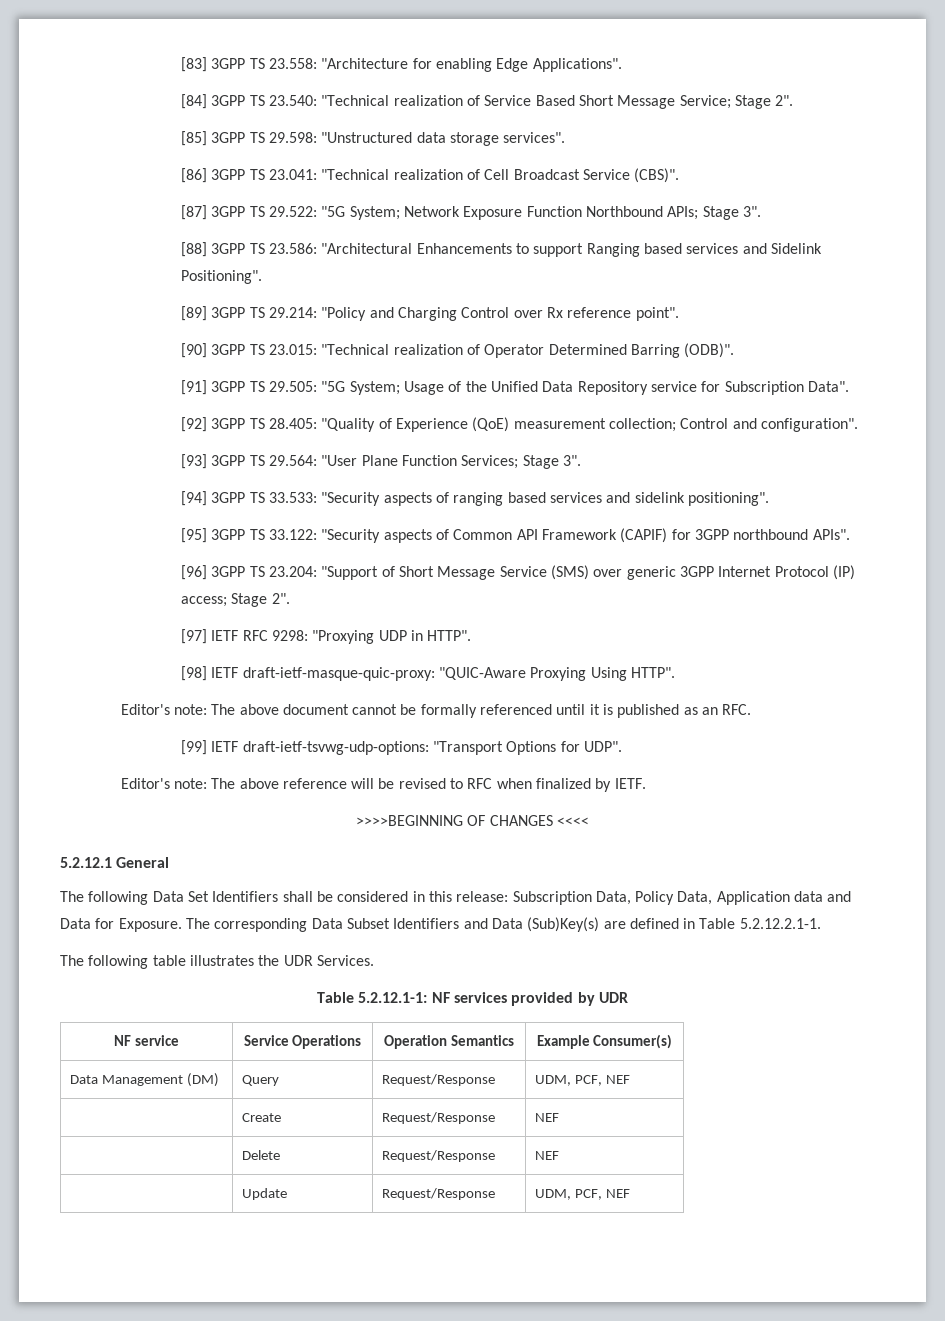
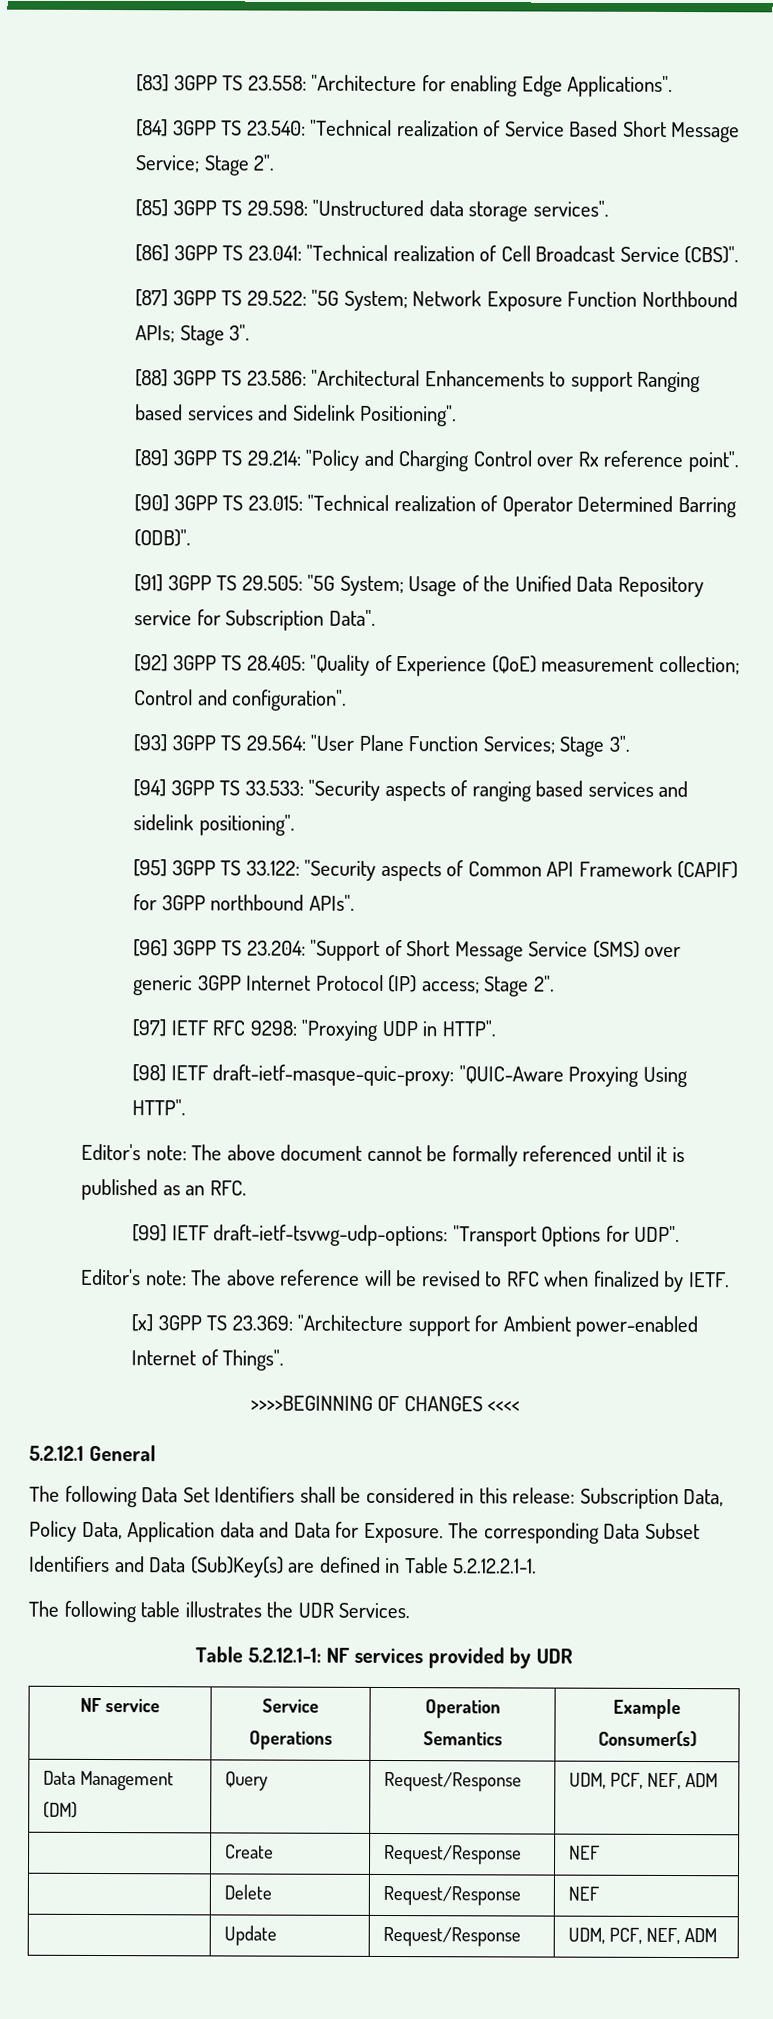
+ [x] 3GPP TS 23.369: "Architecture support for Ambient power-enabled Internet of Things".
- Data Management (DM) | Query | Request/Response | UDM, PCF, NEF
+ Data Management (DM) | Query | Request/Response | UDM, PCF, NEF, ADM
- | Update | Request/Response | UDM, PCF, NEF
+ | Update | Request/Response | UDM, PCF, NEF, ADM

